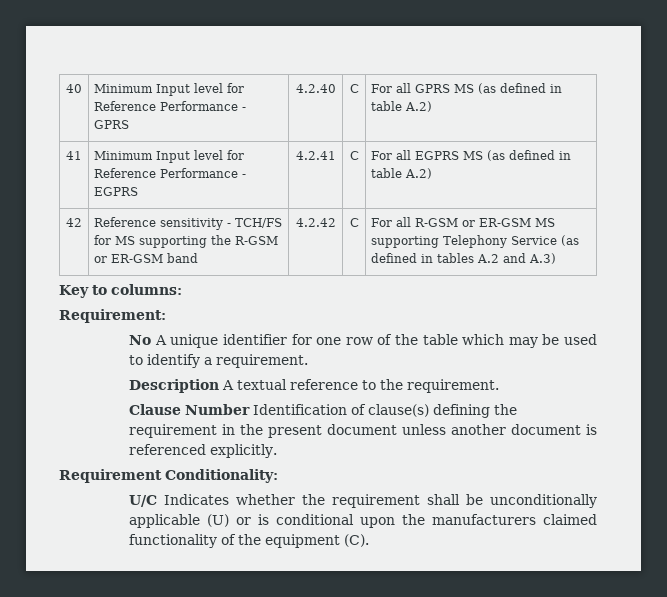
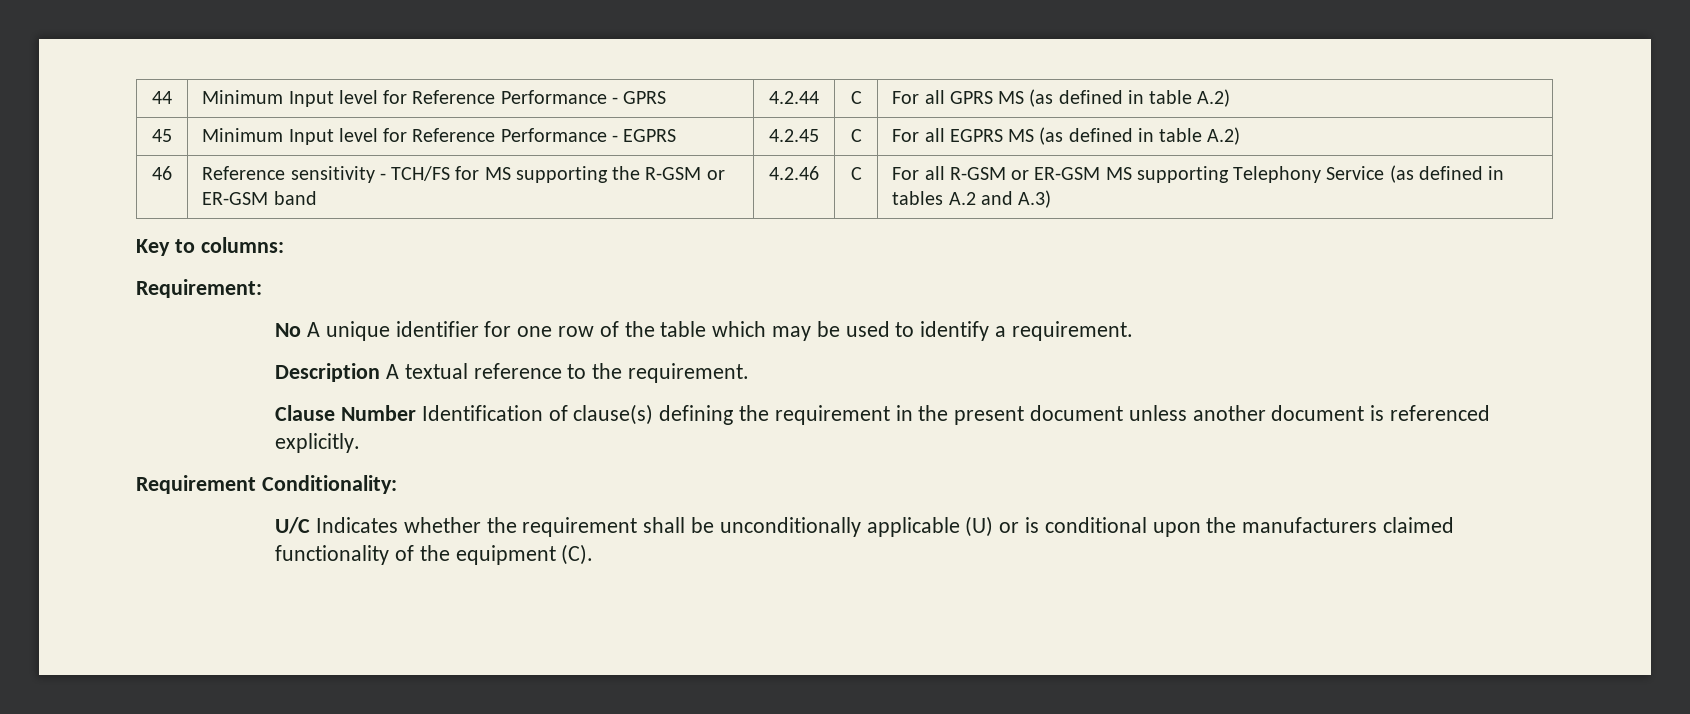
- 40 | Minimum Input level for Reference Performance - GPRS | 4.2.40 | C | For all GPRS MS (as defined in table A.2)
+ 44 | Minimum Input level for Reference Performance - GPRS | 4.2.44 | C | For all GPRS MS (as defined in table A.2)
- 41 | Minimum Input level for Reference Performance - EGPRS | 4.2.41 | C | For all EGPRS MS (as defined in table A.2)
+ 45 | Minimum Input level for Reference Performance - EGPRS | 4.2.45 | C | For all EGPRS MS (as defined in table A.2)
- 42 | Reference sensitivity - TCH/FS for MS supporting the R-GSM or ER-GSM band | 4.2.42 | C | For all R-GSM or ER-GSM MS supporting Telephony Service (as defined in tables A.2 and A.3)
+ 46 | Reference sensitivity - TCH/FS for MS supporting the R-GSM or ER-GSM band | 4.2.46 | C | For all R-GSM or ER-GSM MS supporting Telephony Service (as defined in tables A.2 and A.3)

